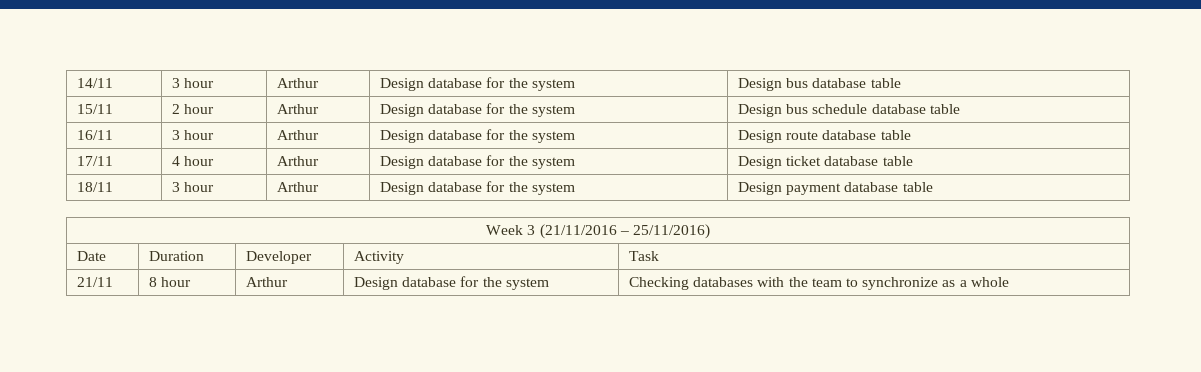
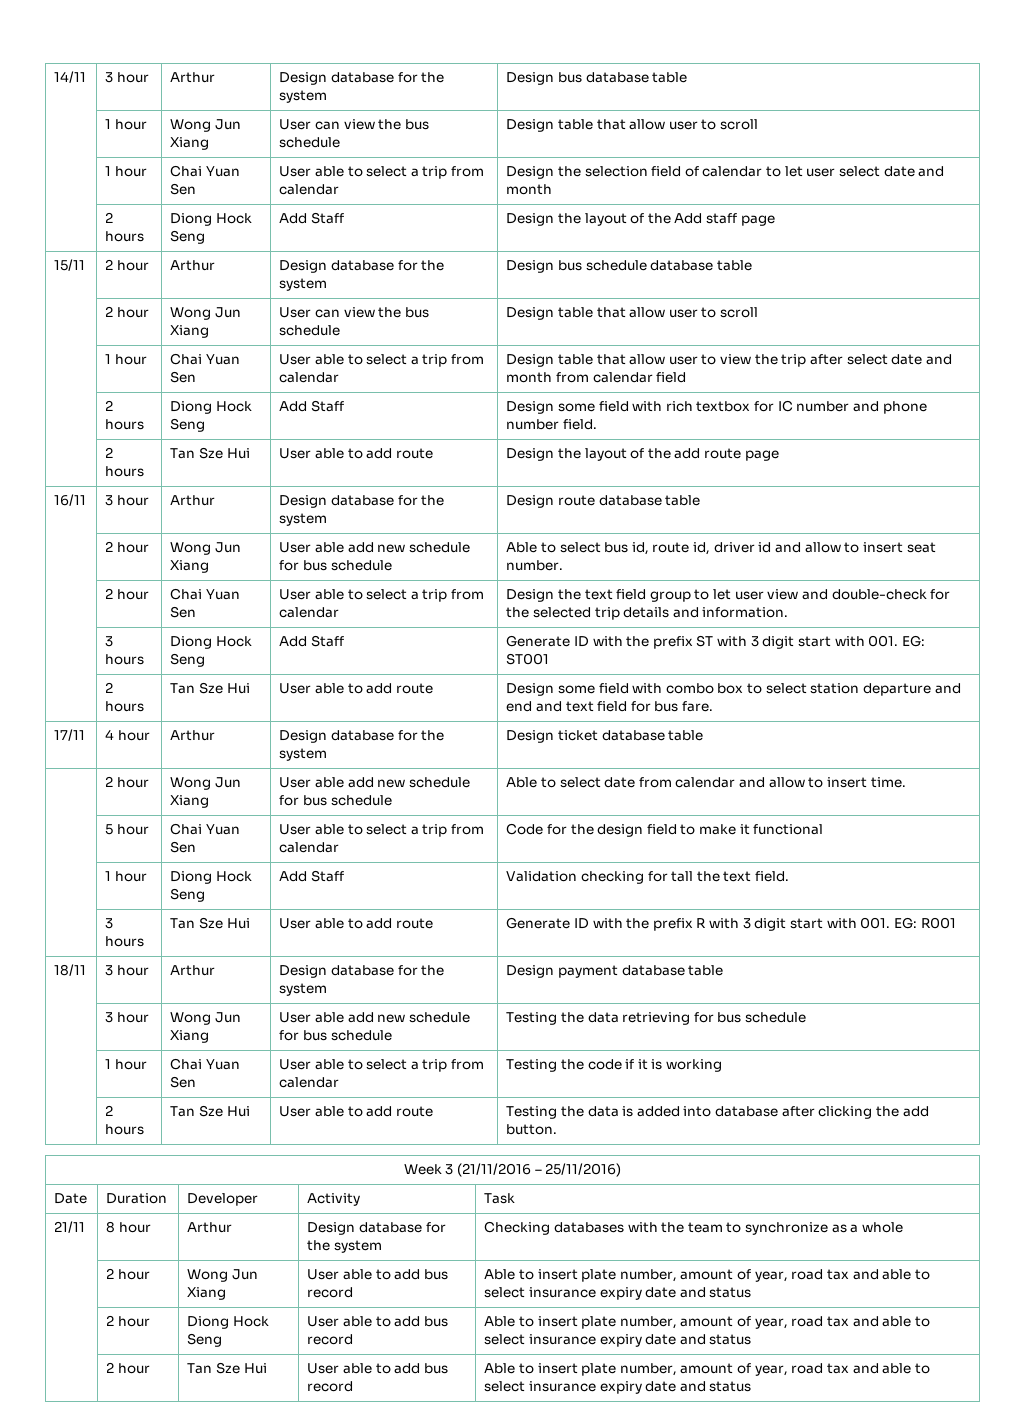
+ | 1 hour | Wong Jun Xiang | User can view the bus schedule | Design table that allow user to scroll
+ | 1 hour | Chai Yuan Sen | User able to select a trip from calendar | Design the selection field of calendar to let user select date and month
+ | 2 hours | Diong Hock Seng | Add Staff | Design the layout of the Add staff page
+ | 2 hour | Wong Jun Xiang | User can view the bus schedule | Design table that allow user to scroll
+ | 1 hour | Chai Yuan Sen | User able to select a trip from calendar | Design table that allow user to view the trip after select date and month from calendar field
+ | 2 hours | Diong Hock Seng | Add Staff | Design some field with rich textbox for IC number and phone number field.
+ | 2 hours | Tan Sze Hui | User able to add route | Design the layout of the add route page
+ | 2 hour | Wong Jun Xiang | User able add new schedule for bus schedule | Able to select bus id, route id, driver id and allow to insert seat number.
+ | 2 hour | Chai Yuan Sen | User able to select a trip from calendar | Design the text field group to let user view and double-check for the selected trip details and information.
+ | 3 hours | Diong Hock Seng | Add Staff | Generate ID with the prefix ST with 3 digit start with 001. EG: ST001
+ | 2 hours | Tan Sze Hui | User able to add route | Design some field with combo box to select station departure and end and text field for bus fare.
+ | 2 hour | Wong Jun Xiang | User able add new schedule for bus schedule | Able to select date from calendar and allow to insert time.
+ | 5 hour | Chai Yuan Sen | User able to select a trip from calendar | Code for the design field to make it functional
+ | 1 hour | Diong Hock Seng | Add Staff | Validation checking for tall the text field.
+ | 3 hours | Tan Sze Hui | User able to add route | Generate ID with the prefix R with 3 digit start with 001. EG: R001
+ | 3 hour | Wong Jun Xiang | User able add new schedule for bus schedule | Testing the data retrieving for bus schedule
+ | 1 hour | Chai Yuan Sen | User able to select a trip from calendar | Testing the code if it is working
+ | 2 hours | Tan Sze Hui | User able to add route | Testing the data is added into database after clicking the add button.
+ | 2 hour | Wong Jun Xiang | User able to add bus record | Able to insert plate number, amount of year, road tax and able to select insurance expiry date and status
+ | 2 hour | Diong Hock Seng | User able to add bus record | Able to insert plate number, amount of year, road tax and able to select insurance expiry date and status
+ | 2 hour | Tan Sze Hui | User able to add bus record | Able to insert plate number, amount of year, road tax and able to select insurance expiry date and status

